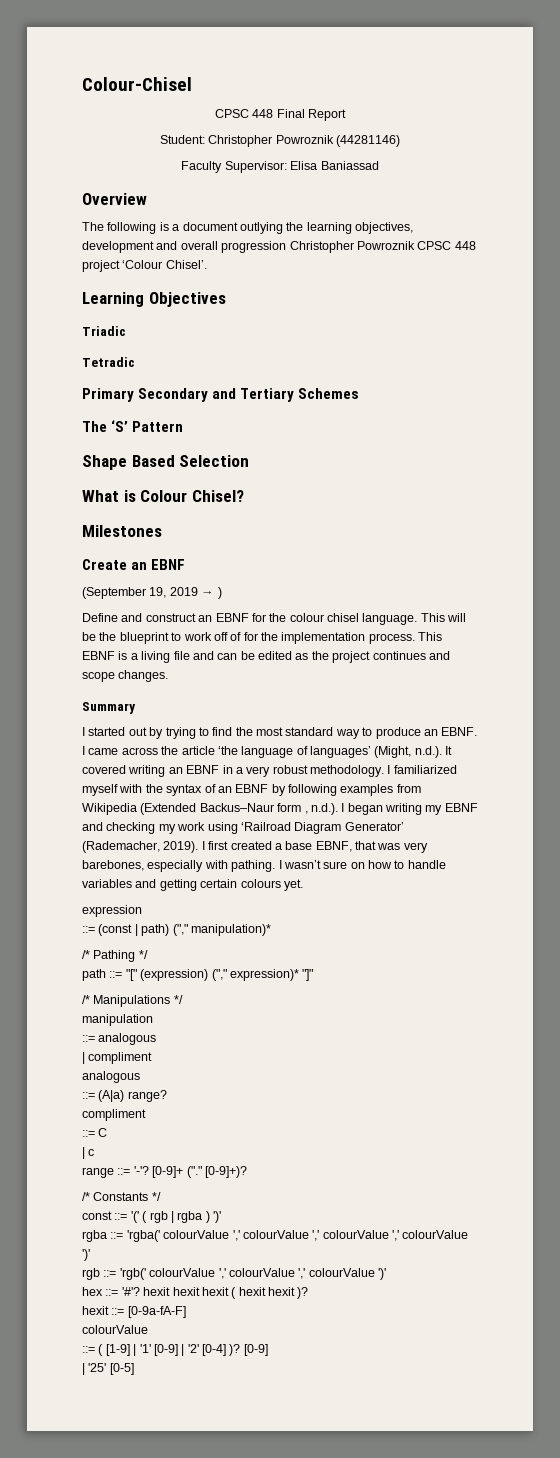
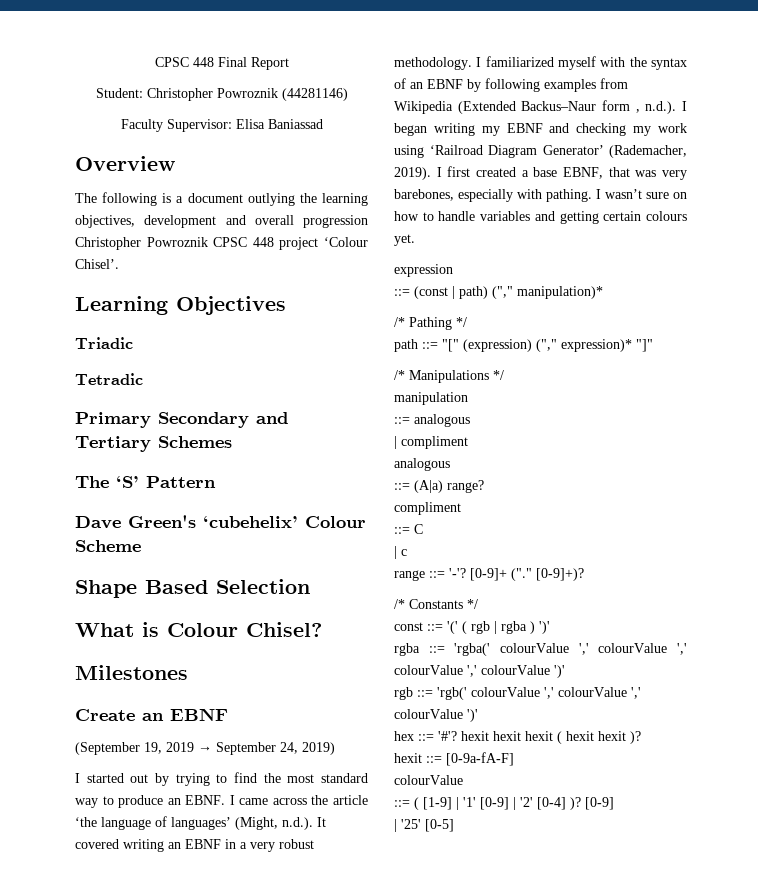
- Colour-Chisel
+ Dave Green's ‘cubehelix’ Colour Scheme
- (September 19, 2019 → )
- Define and construct an EBNF for the colour chisel language. This will be the blueprint to work off of for the implementation process. This EBNF is a living file and can be edited as the project continues and scope changes.
- Summary
+ (September 19, 2019 → September 24, 2019)

